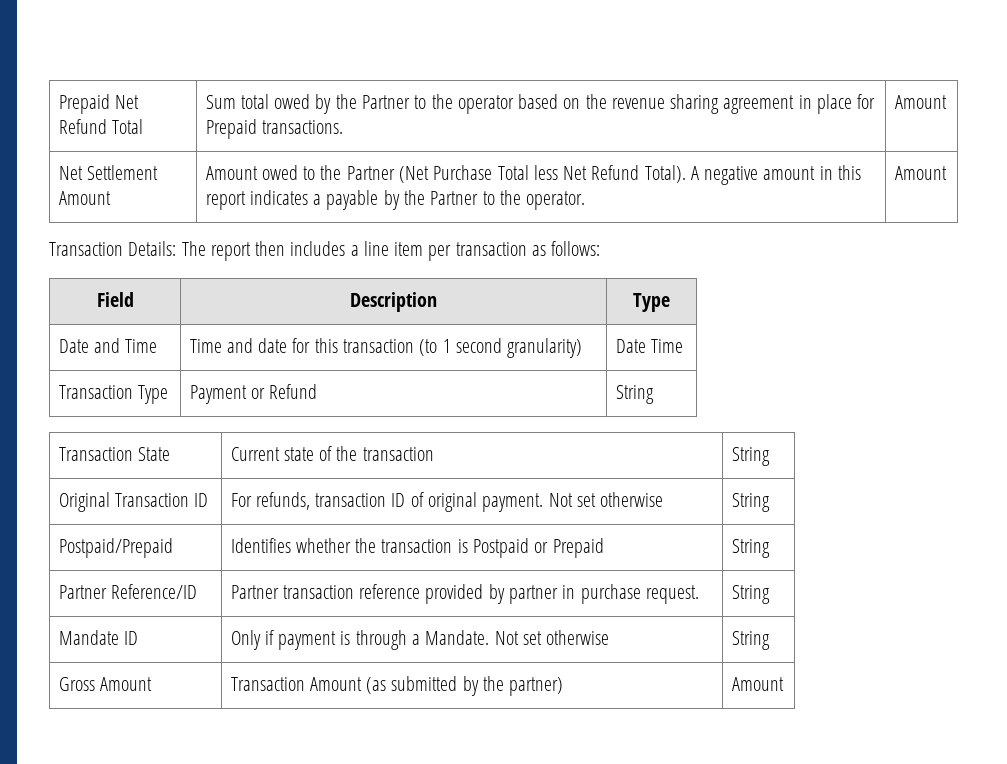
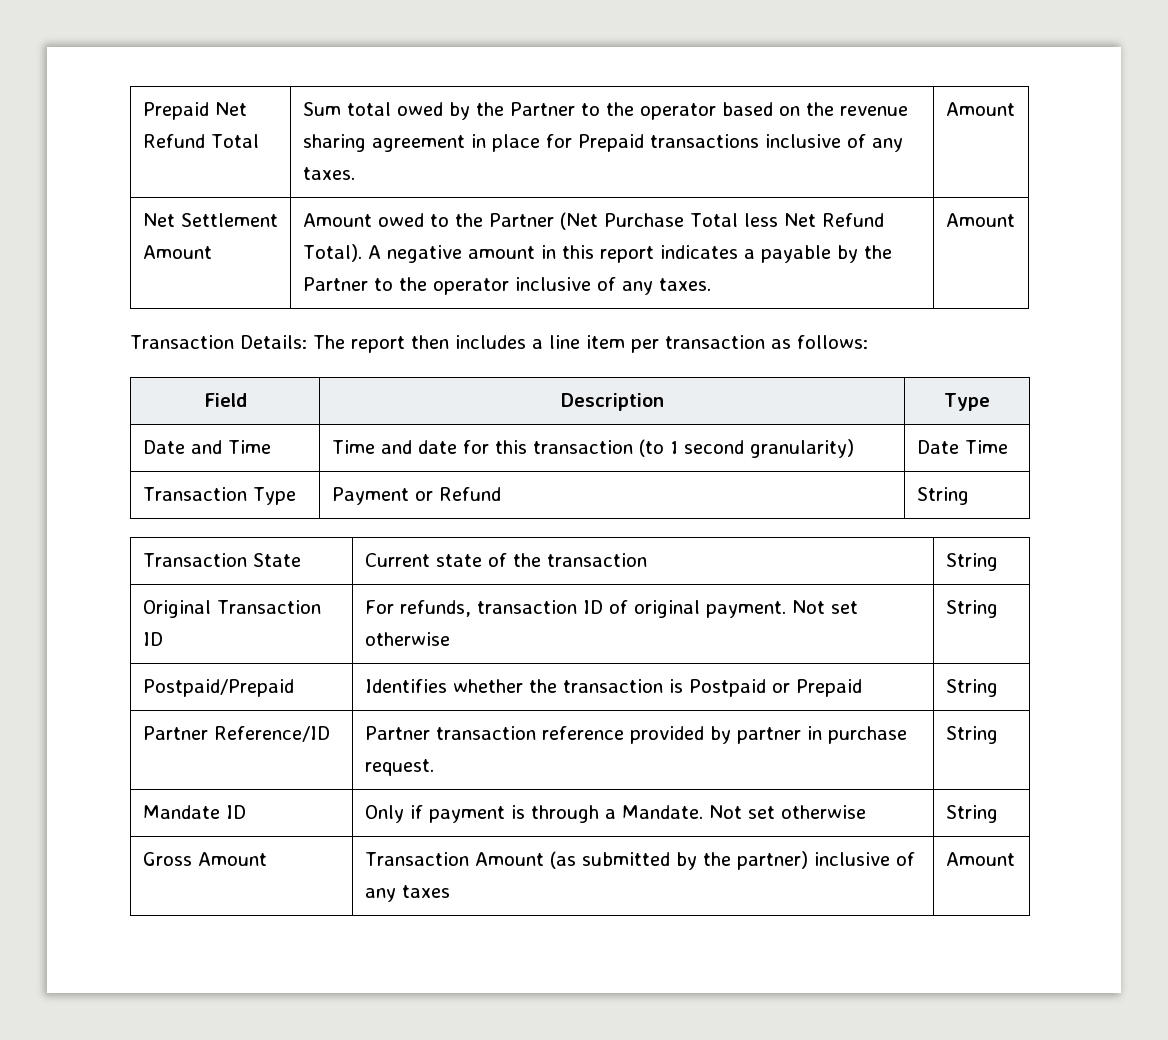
- Prepaid Net Refund Total | Sum total owed by the Partner to the operator based on the revenue sharing agreement in place for Prepaid transactions. | Amount
+ Prepaid Net Refund Total | Sum total owed by the Partner to the operator based on the revenue sharing agreement in place for Prepaid transactions inclusive of any taxes. | Amount
- Net Settlement Amount | Amount owed to the Partner (Net Purchase Total less Net Refund Total). A negative amount in this report indicates a payable by the Partner to the operator. | Amount
+ Net Settlement Amount | Amount owed to the Partner (Net Purchase Total less Net Refund Total). A negative amount in this report indicates a payable by the Partner to the operator inclusive of any taxes. | Amount
- Gross Amount | Transaction Amount (as submitted by the partner) | Amount
+ Gross Amount | Transaction Amount (as submitted by the partner) inclusive of any taxes | Amount

